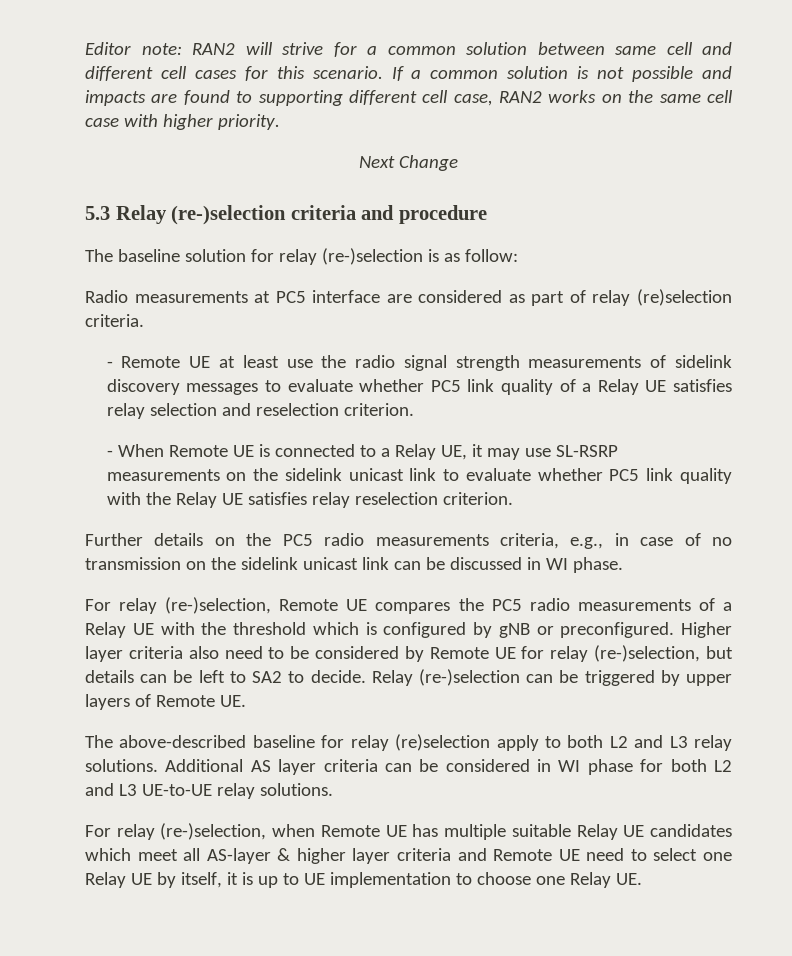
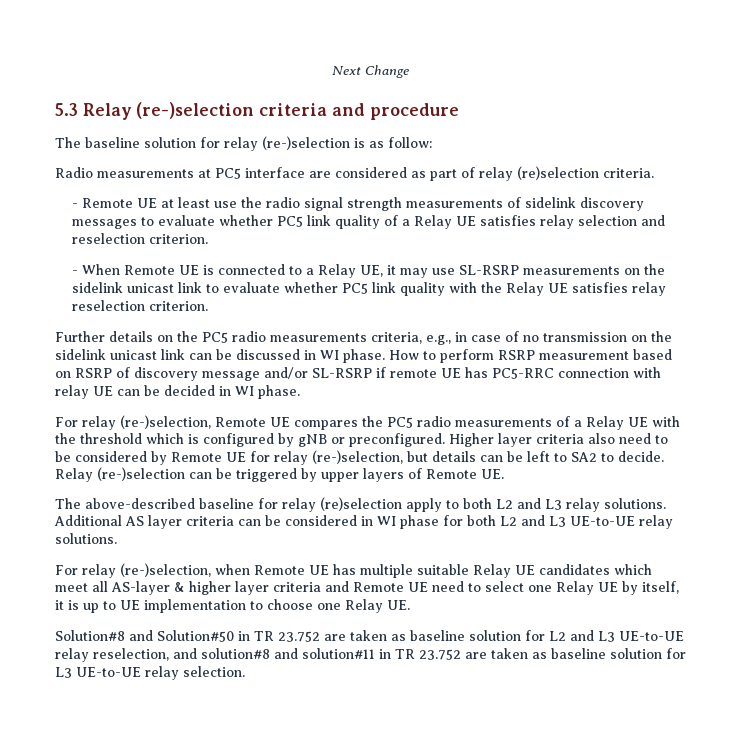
- Editor note: RAN2 will strive for a common solution between same cell and different cell cases for this scenario. If a common solution is not possible and impacts are found to supporting different cell case, RAN2 works on the same cell case with higher priority.
+ How to perform RSRP measurement based on RSRP of discovery message and/or SL-RSRP if remote UE has PC5-RRC connection with relay UE can be decided in WI phase.
+ Solution#8 and Solution#50 in TR 23.752 are taken as baseline solution for L2 and L3 UE-to-UE relay reselection, and solution#8 and solution#11 in TR 23.752 are taken as baseline solution for L3 UE-to-UE relay selection.

